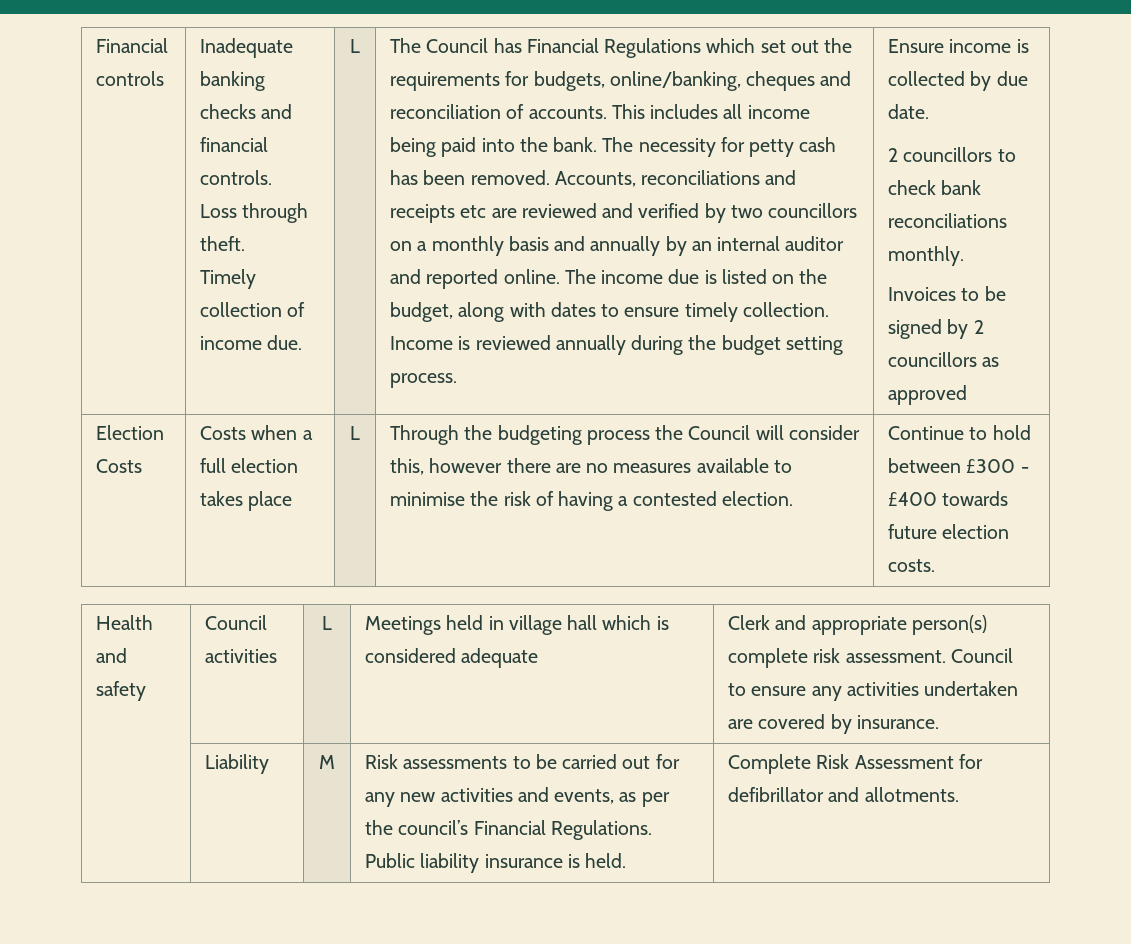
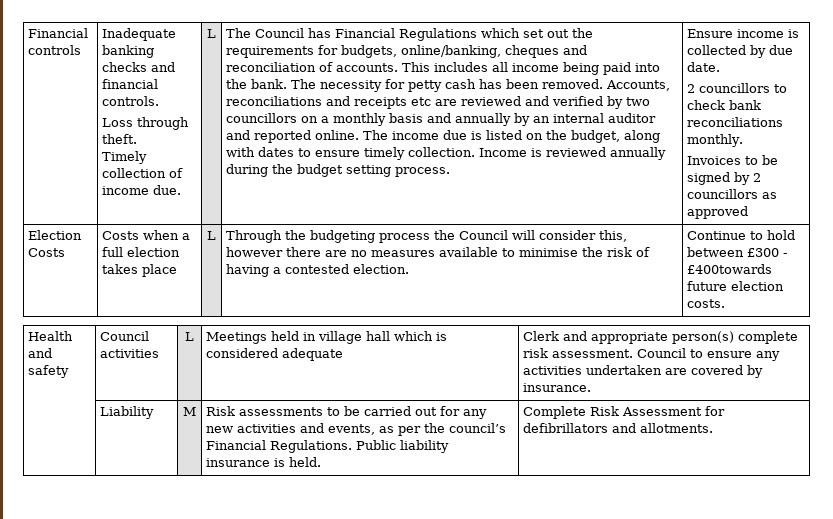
- Continue to hold between £300 - £400 towards future election costs.
+ Continue to hold between £300 - £400towards future election costs.
- | Liability | M | Risk assessments to be carried out for any new activities and events, as per the council’s Financial Regulations. Public liability insurance is held. | Complete Risk Assessment for defibrillator and allotments.
+ | Liability | M | Risk assessments to be carried out for any new activities and events, as per the council’s Financial Regulations. Public liability insurance is held. | Complete Risk Assessment for defibrillators and allotments.

